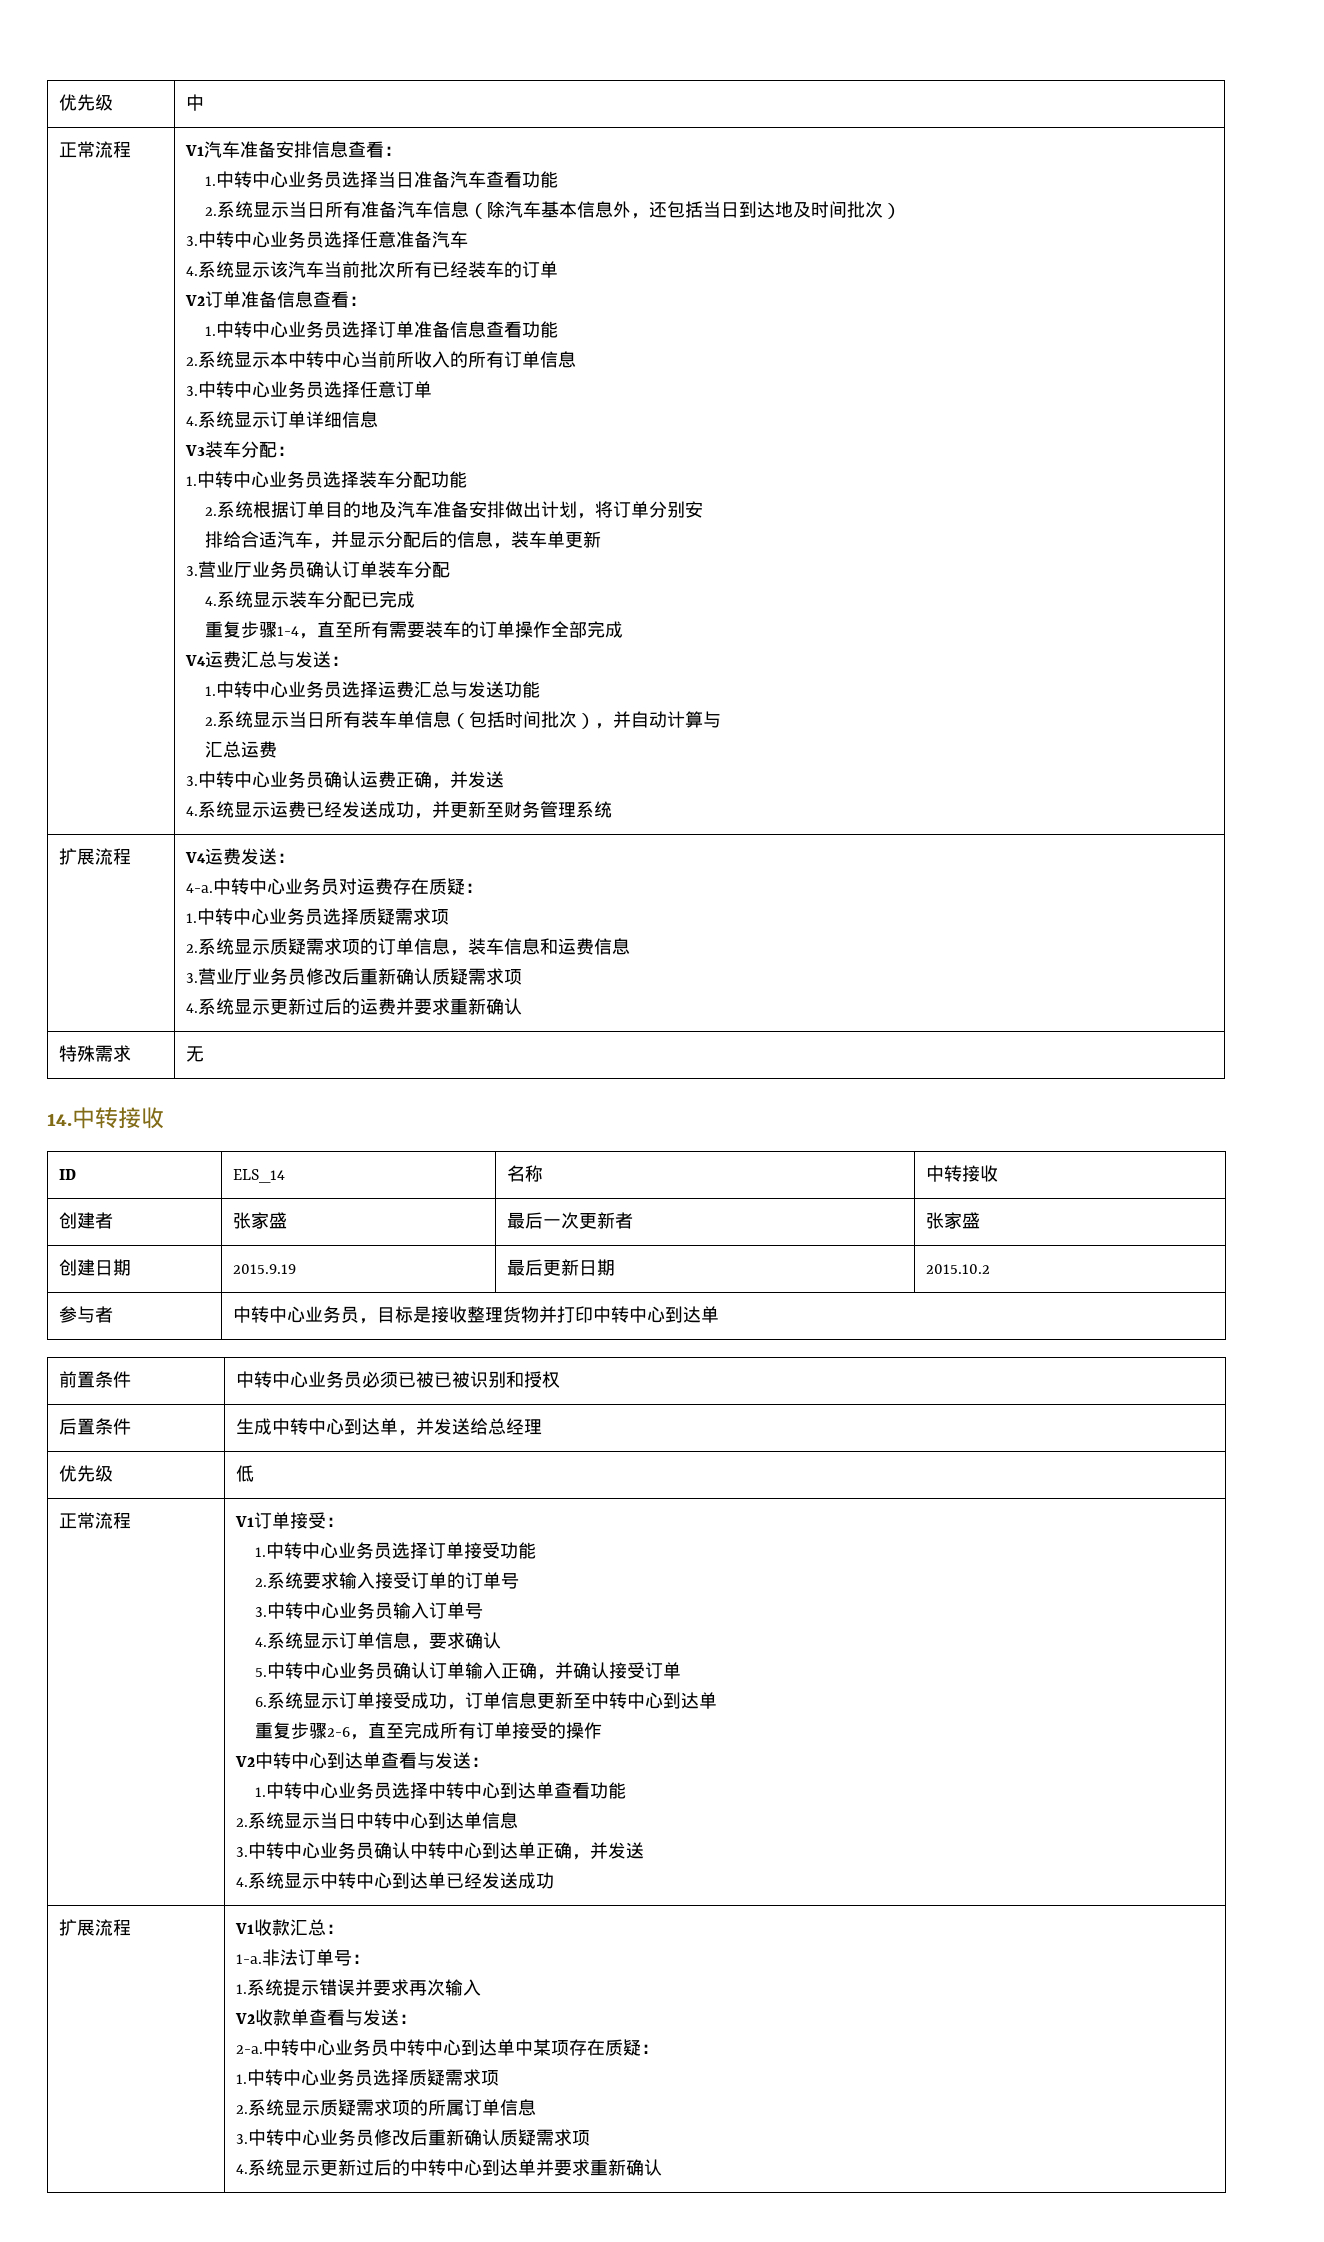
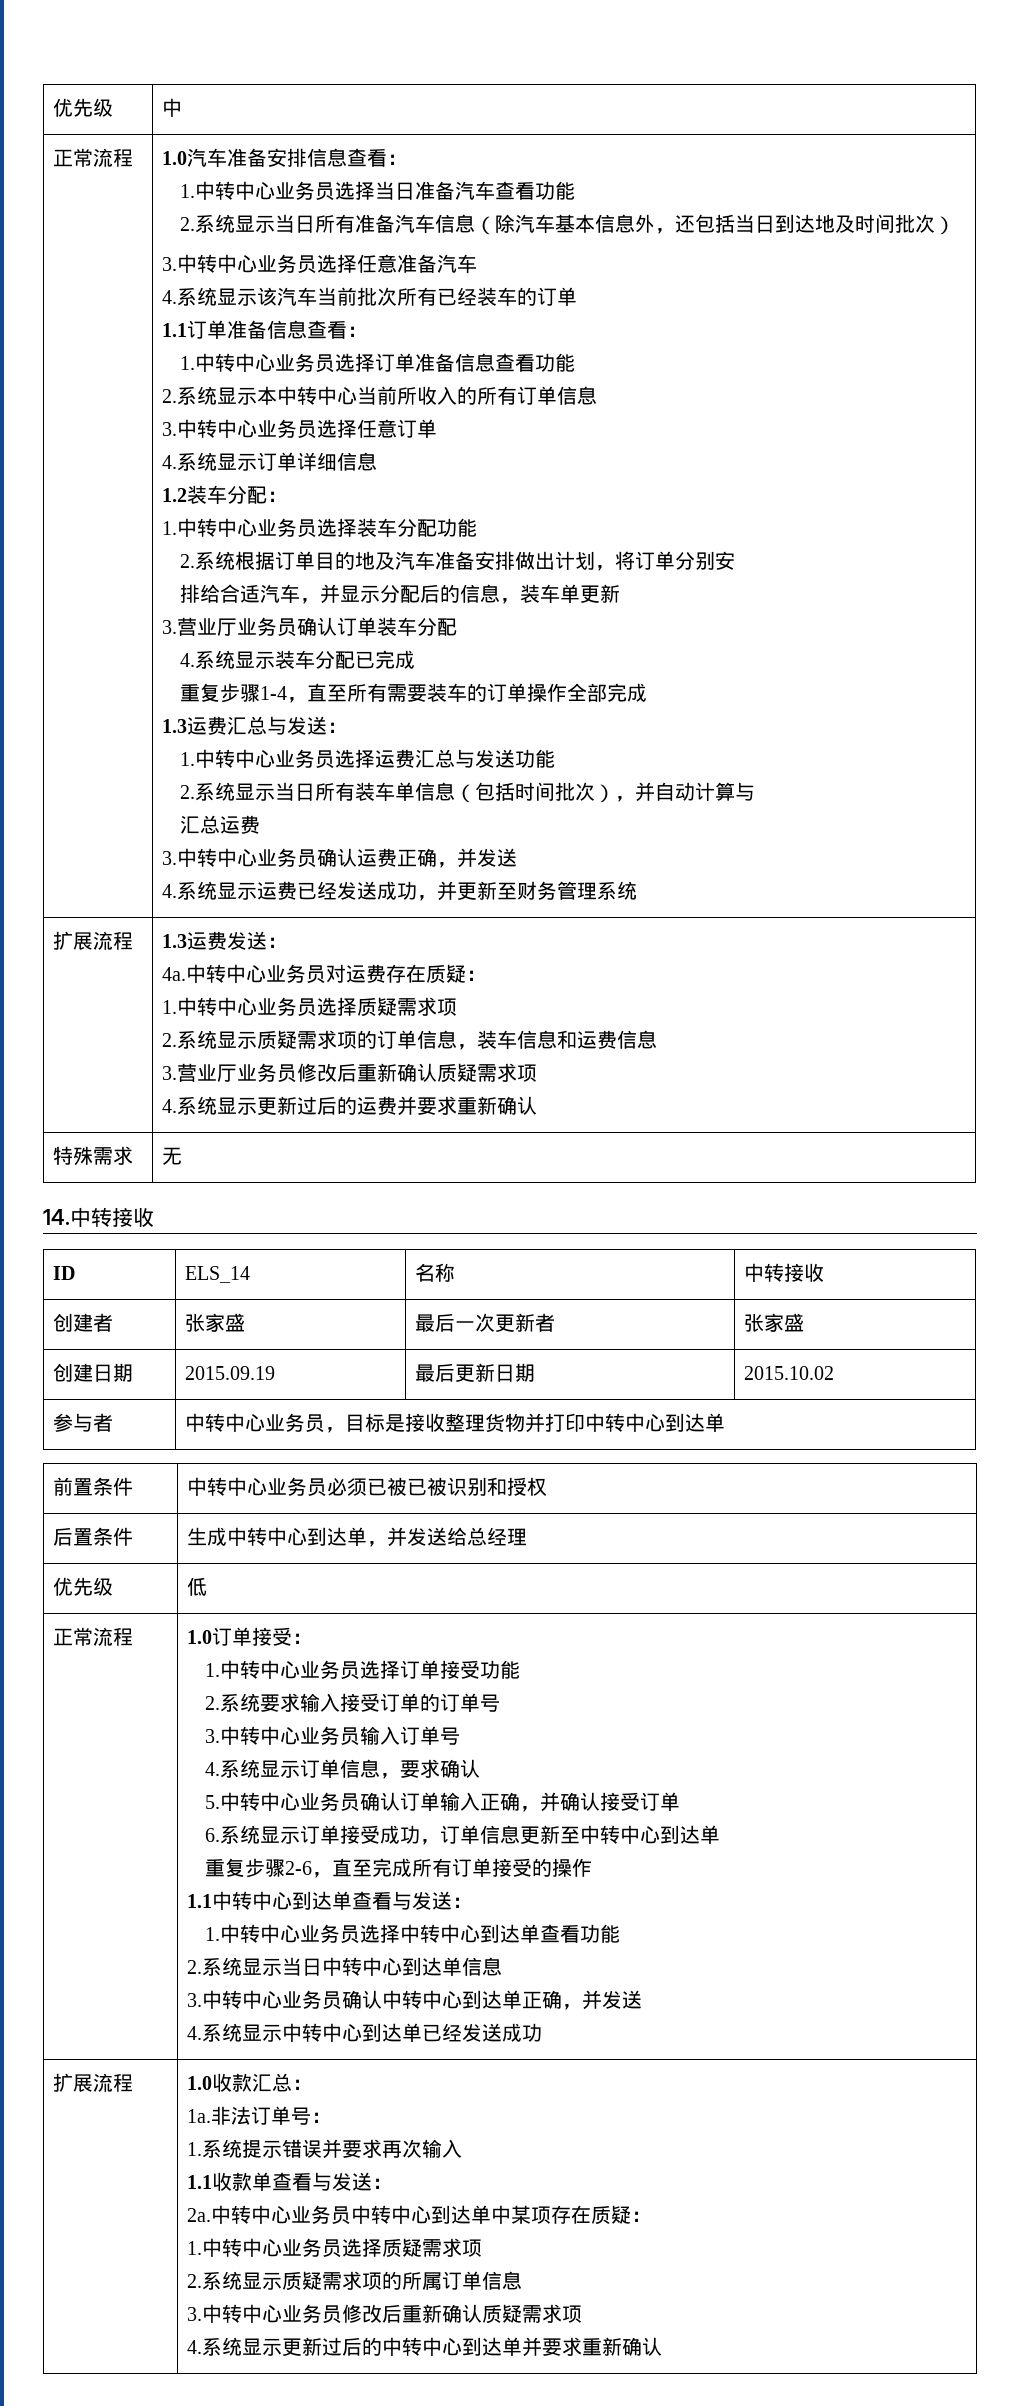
- V1汽车准备安排信息查看：
+ 1.0汽车准备安排信息查看：
- V2订单准备信息查看：
+ 1.1订单准备信息查看：
- V3装车分配：
+ 1.2装车分配：
- V4运费汇总与发送：
+ 1.3运费汇总与发送：
- V4运费发送：
+ 1.3运费发送：
- 4-a.
+ 4a.
- 创建日期 | 2015.9.19 | 最后更新日期 | 2015.10.2
+ 创建日期 | 2015.09.19 | 最后更新日期 | 2015.10.02
- V1订单接受：
+ 1.0订单接受：
- V2中转中心到达单查看与发送：
+ 1.1中转中心到达单查看与发送：
- V1收款汇总：
+ 1.0收款汇总：
- 1-a.
+ 1a.
- V2收款单查看与发送：
+ 1.1收款单查看与发送：
- 2-a.
+ 2a.

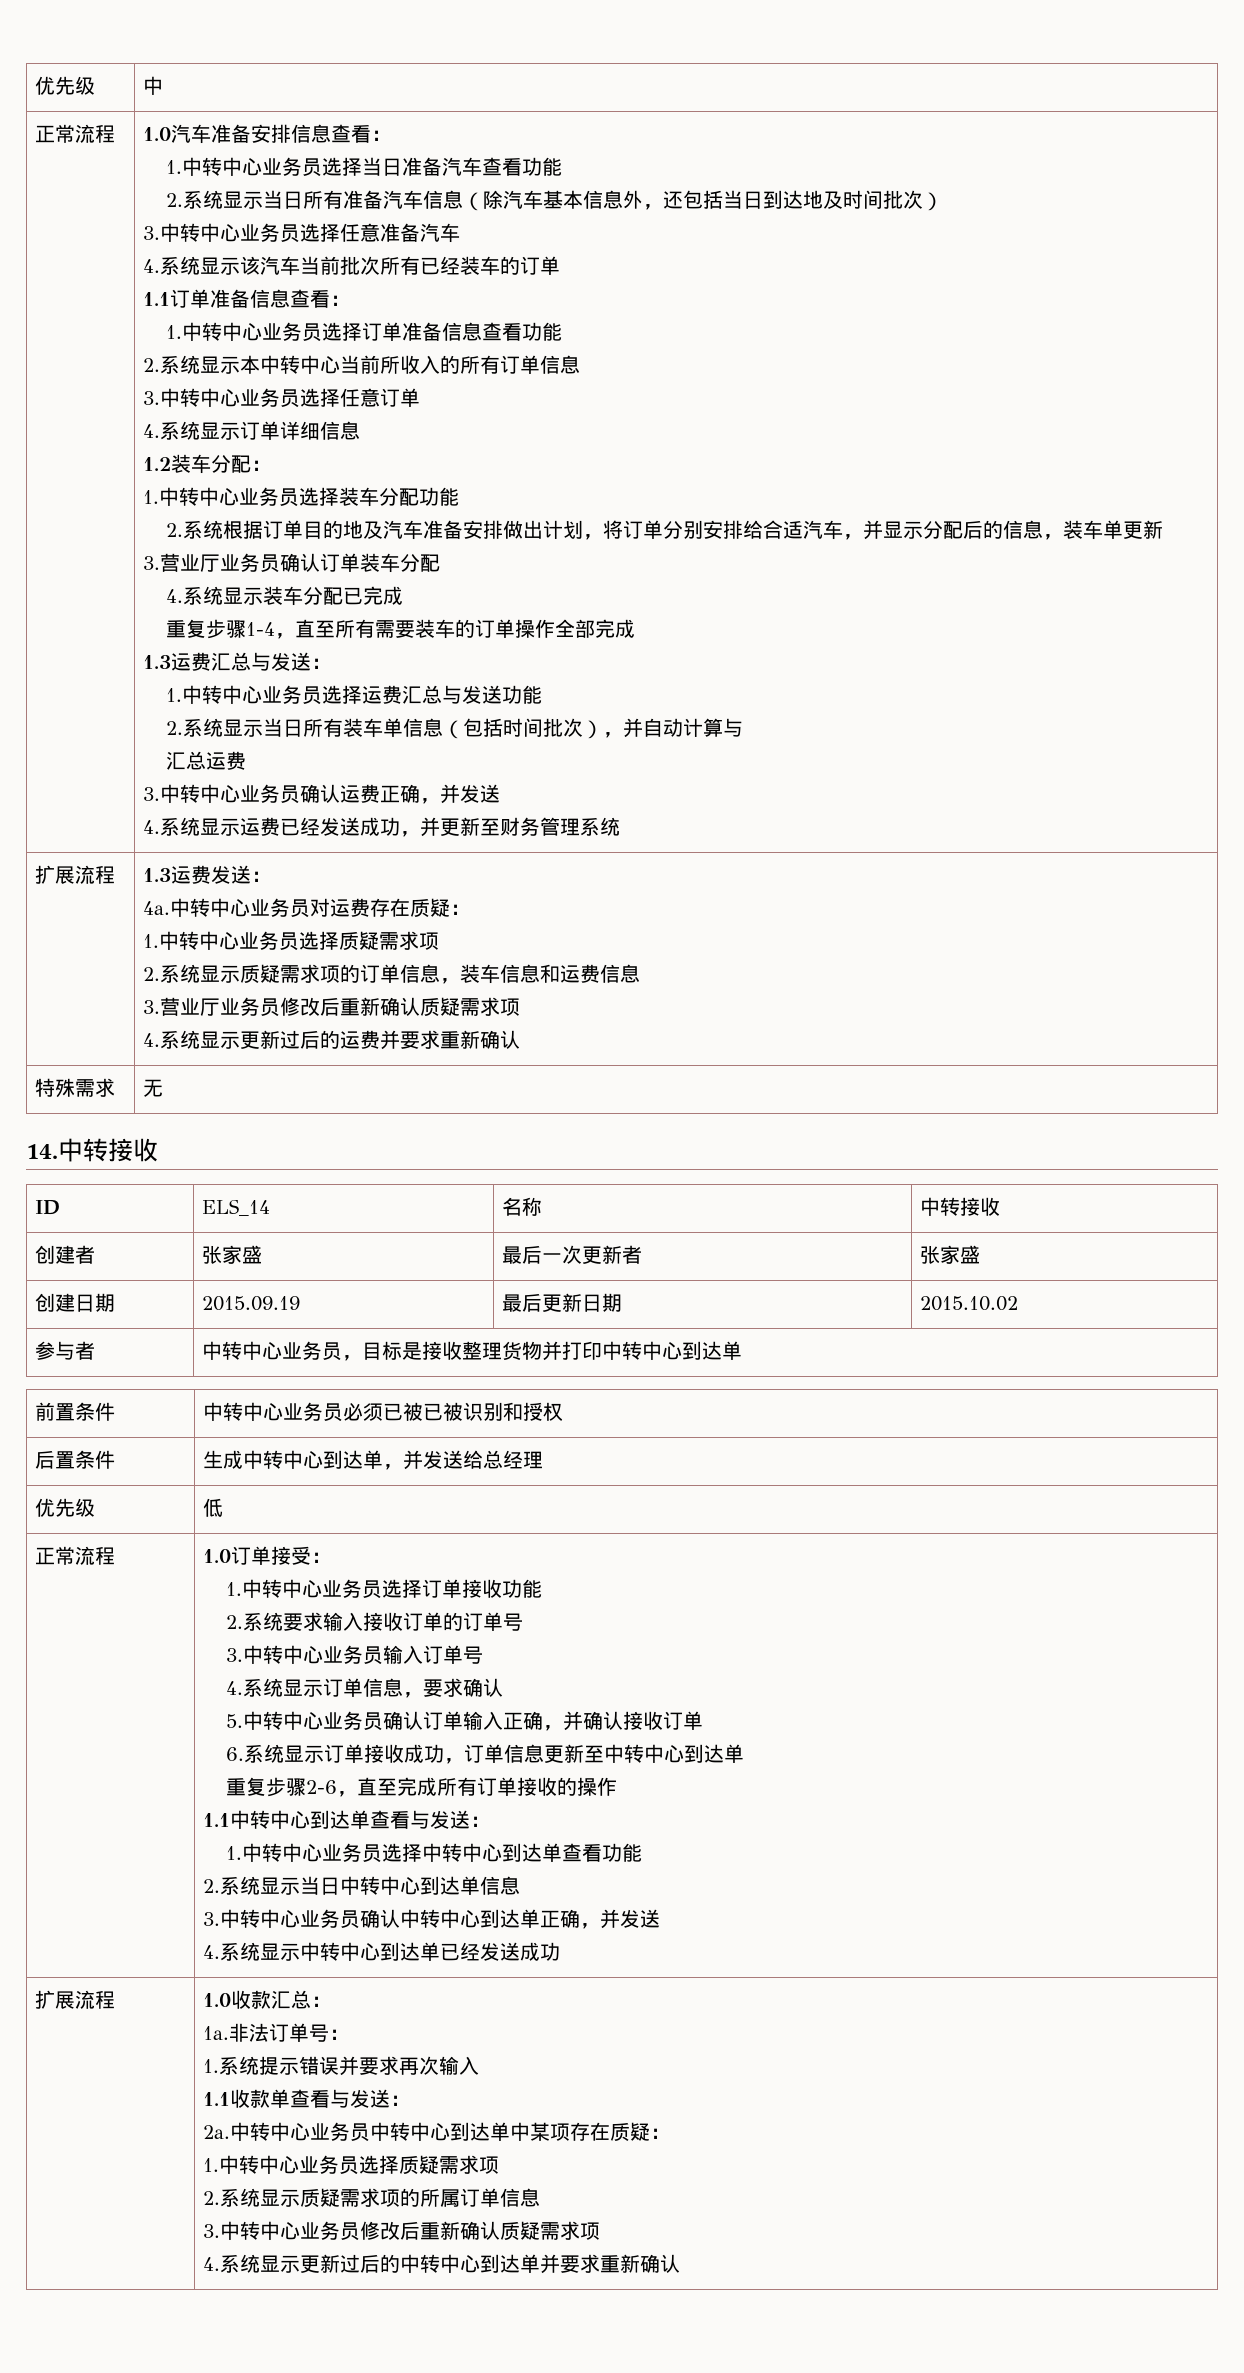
- 2.系统根据订单目的地及汽车准备安排做出计划，将订单分别安
- 排给合适汽车，并显示分配后的信息，装车单更新
+ 2.系统根据订单目的地及汽车准备安排做出计划，将订单分别安排给合适汽车，并显示分配后的信息，装车单更新
- 1.中转中心业务员选择订单接受功能
+ 1.中转中心业务员选择订单接收功能
- 2.系统要求输入接受订单的订单号
+ 2.系统要求输入接收订单的订单号
- 5.中转中心业务员确认订单输入正确，并确认接受订单
+ 5.中转中心业务员确认订单输入正确，并确认接收订单
- 6.系统显示订单接受成功，订单信息更新至中转中心到达单
+ 6.系统显示订单接收成功，订单信息更新至中转中心到达单
- 重复步骤2-6，直至完成所有订单接受的操作
+ 重复步骤2-6，直至完成所有订单接收的操作

